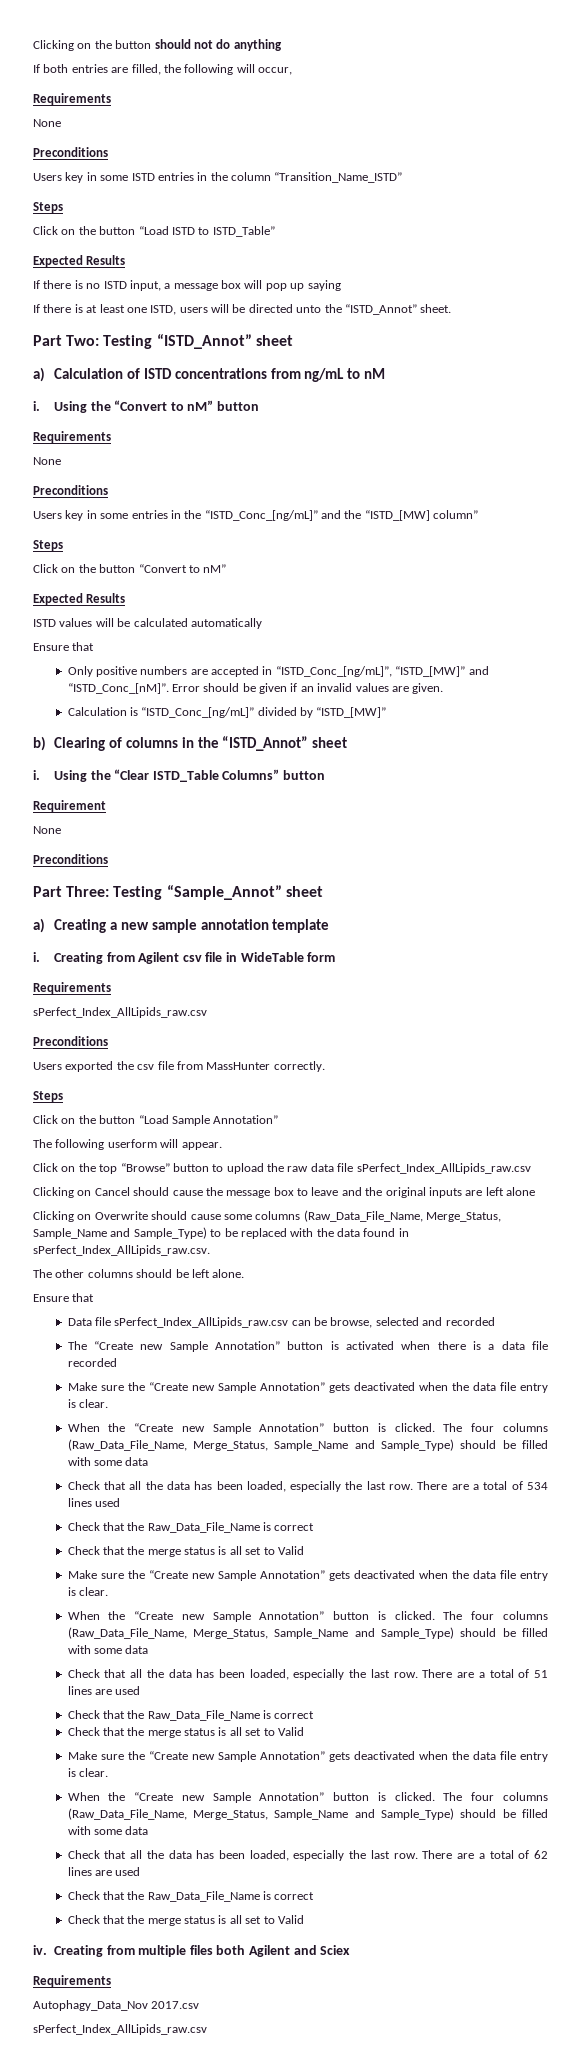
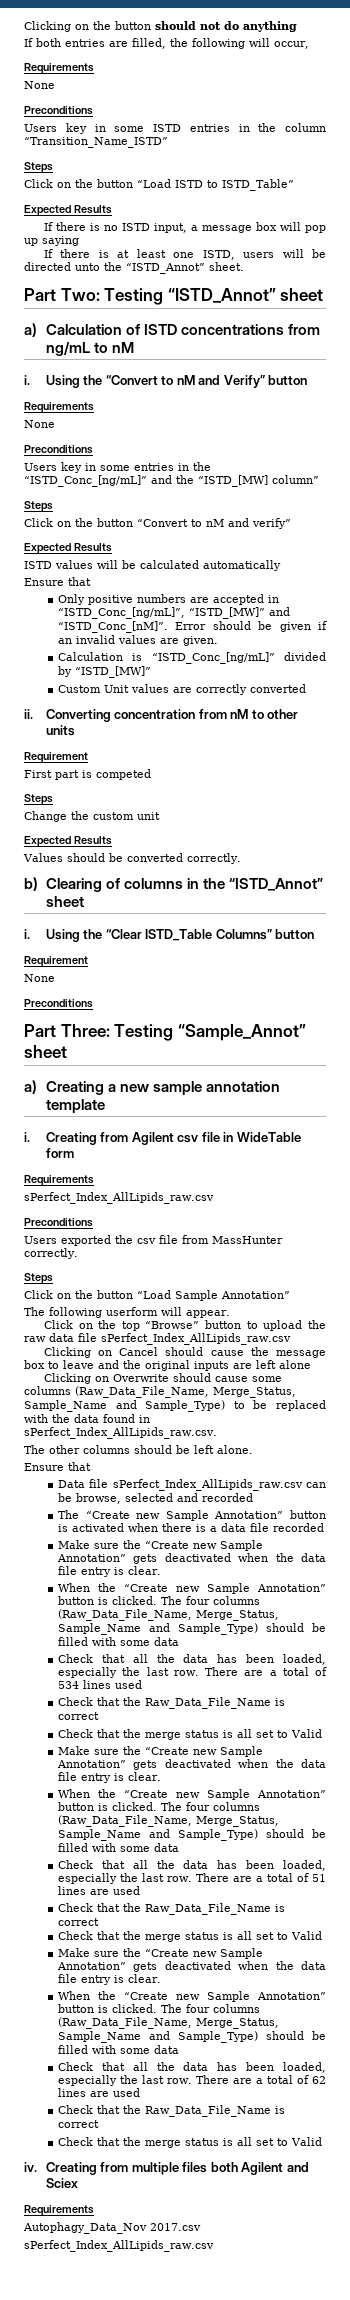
- Using the “Convert to nM” button
+ Using the “Convert to nM and Verify” button
- Click on the button “Convert to nM”
+ Click on the button “Convert to nM and verify”
+ Custom Unit values are correctly converted
+ ii. Converting concentration from nM to other units
+ Requirement
+ First part is competed
+ Steps
+ Change the custom unit
+ Expected Results
+ Values should be converted correctly.

